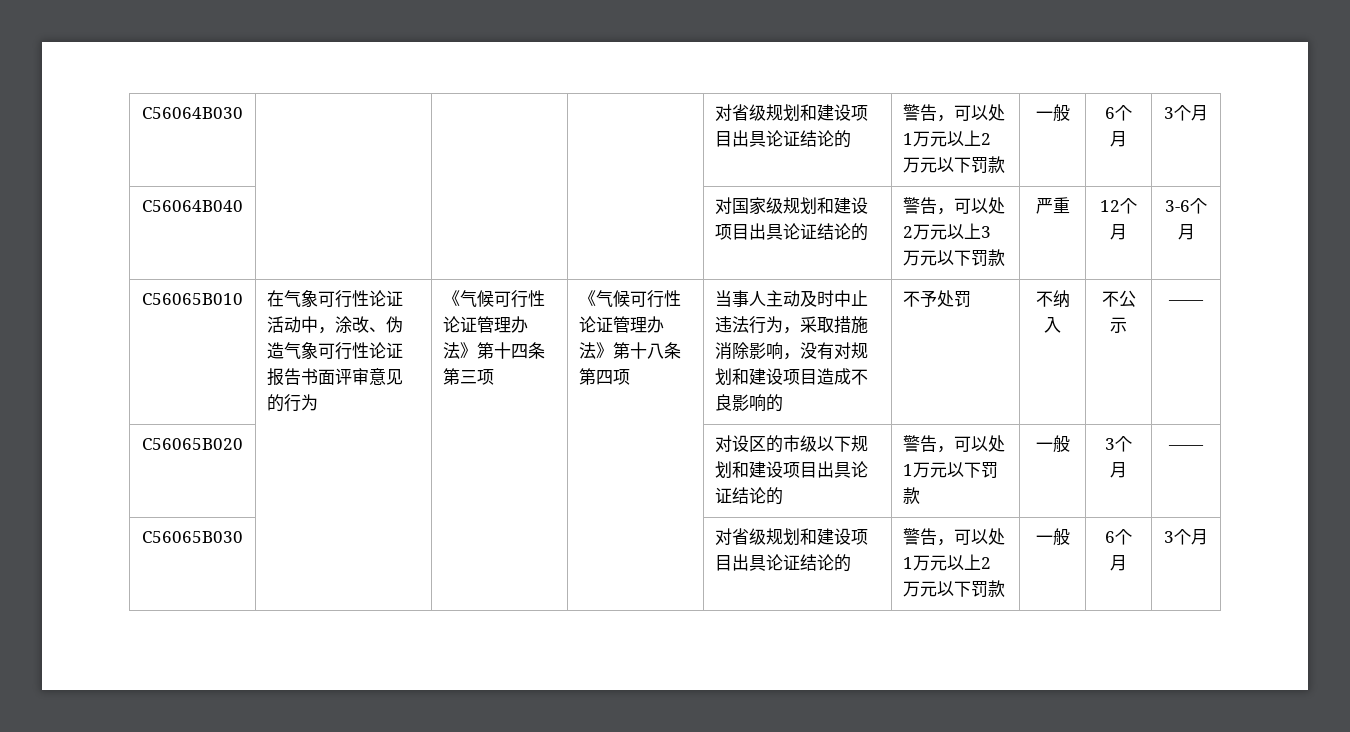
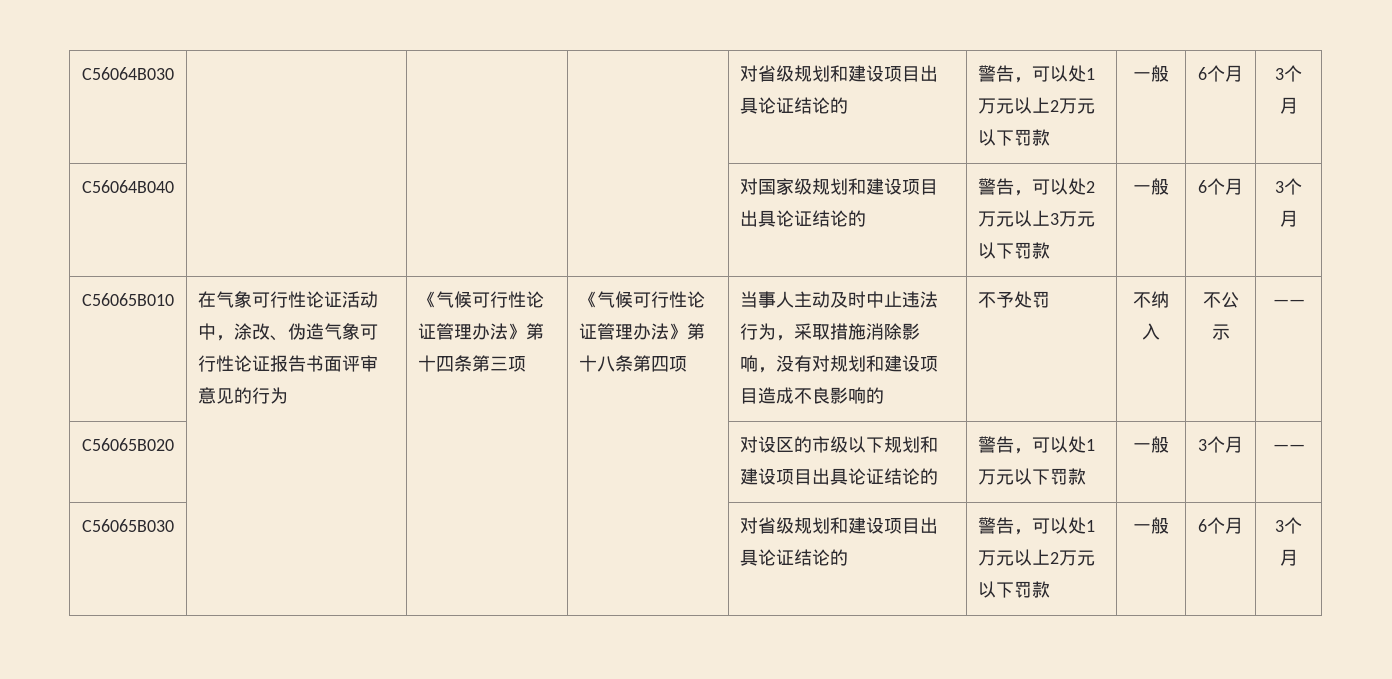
- C56064B040 | | | | 对国家级规划和建设项目出具论证结论的 | 警告，可以处2万元以上3万元以下罚款 | 严重 | 12个月 | 3-6个月
+ C56064B040 | | | | 对国家级规划和建设项目出具论证结论的 | 警告，可以处2万元以上3万元以下罚款 | 一般 | 6个月 | 3个月

